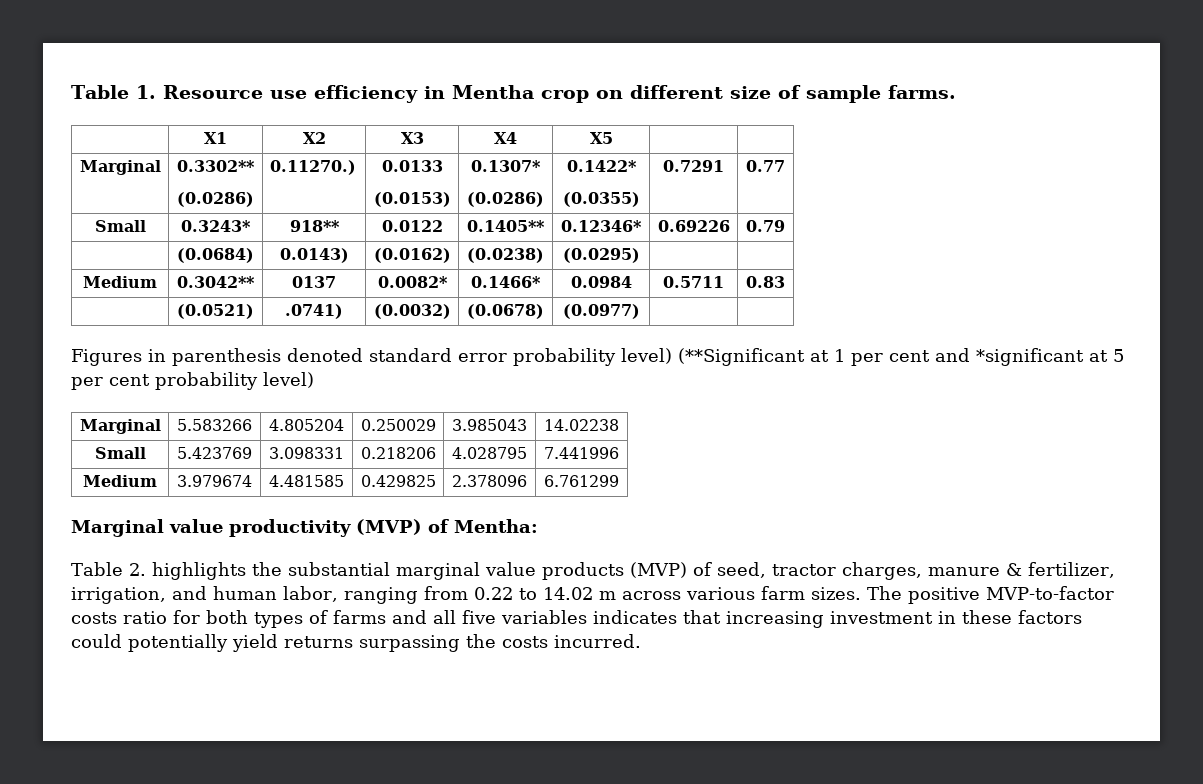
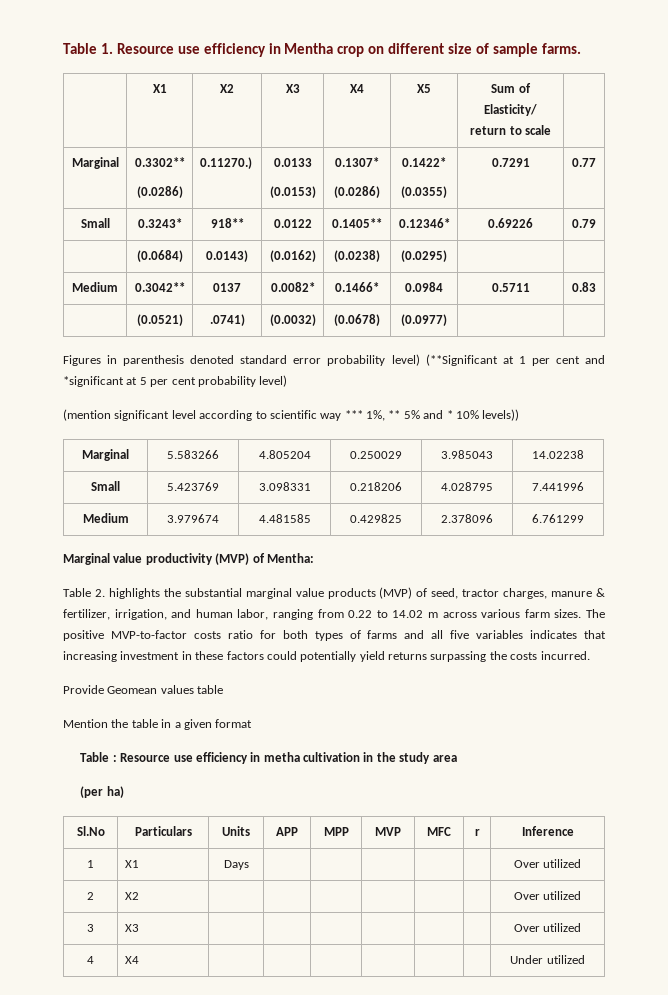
- | X1 | X2 | X3 | X4 | X5 | |
+ | X1 | X2 | X3 | X4 | X5 | Sum of Elasticity/ return to scale |
+ (mention significant level according to scientific way *** 1%, ** 5% and * 10% levels))
+ Provide Geomean values table
+ Mention the table in a given format
+ Table : Resource use efficiency in metha cultivation in the study area
+ (per ha)
+ Sl.No | Particulars | Units | APP | MPP | MVP | MFC | r | Inference
+ 1 | X1 | Days | | | | | | Over utilized
+ 2 | X2 | | | | | | | Over utilized
+ 3 | X3 | | | | | | | Over utilized
+ 4 | X4 | | | | | | | Under utilized

